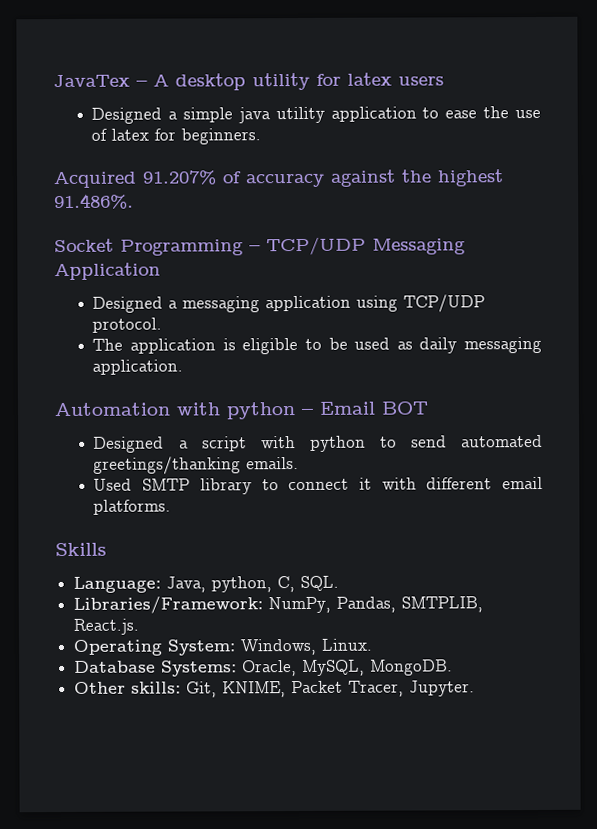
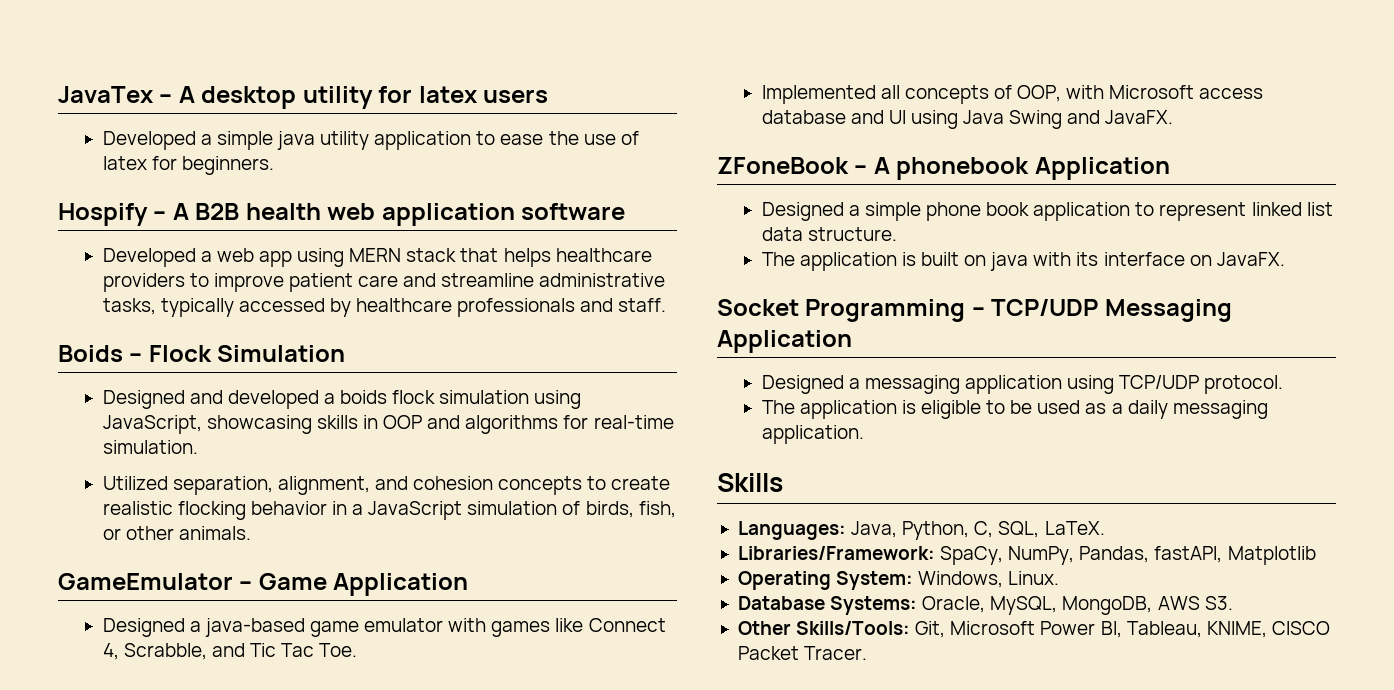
- Designed a simple java utility application to ease the use of latex for beginners.
+ Developed a simple java utility application to ease the use of latex for beginners.
- Acquired 91.207% of accuracy against the highest 91.486%.
+ Hospify – A B2B health web application software
+ Developed a web app using MERN stack that helps healthcare providers to improve patient care and streamline administrative tasks, typically accessed by healthcare professionals and staff.
+ Boids – Flock Simulation
+ Designed and developed a boids flock simulation using JavaScript, showcasing skills in OOP and algorithms for real-time simulation.
+ Utilized separation, alignment, and cohesion concepts to create realistic flocking behavior in a JavaScript simulation of birds, fish, or other animals.
+ GameEmulator – Game Application
+ Designed a java-based game emulator with games like Connect 4, Scrabble, and Tic Tac Toe.
+ Implemented all concepts of OOP, with Microsoft access database and UI using Java Swing and JavaFX.
+ ZFoneBook – A phonebook Application
+ Designed a simple phone book application to represent linked list data structure.
+ The application is built on java with its interface on JavaFX.
- The application is eligible to be used as daily messaging application.
+ The application is eligible to be used as a daily messaging application.
- Automation with python – Email BOT
- Designed a script with python to send automated greetings/thanking emails.
- Used SMTP library to connect it with different email platforms.
  Skills
- Language: Java, python, C, SQL.
+ Languages: Java, Python, C, SQL, LaTeX.
- Libraries/Framework: NumPy, Pandas, SMTPLIB, React.js.
+ Libraries/Framework: SpaCy, NumPy, Pandas, fastAPI, Matplotlib
- Database Systems: Oracle, MySQL, MongoDB.
- Other skills: Git, KNIME, Packet Tracer, Jupyter.
+ Database Systems: Oracle, MySQL, MongoDB, AWS S3.
+ Other Skills/Tools: Git, Microsoft Power BI, Tableau, KNIME, CISCO Packet Tracer.

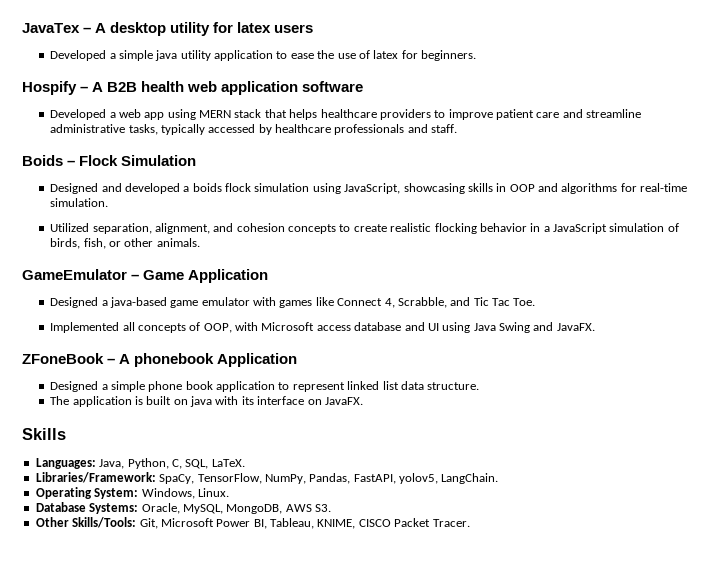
- Socket Programming – TCP/UDP Messaging Application
- Designed a messaging application using TCP/UDP protocol.
- The application is eligible to be used as a daily messaging application.
- Libraries/Framework: SpaCy, NumPy, Pandas, fastAPI, Matplotlib
+ Libraries/Framework: SpaCy, TensorFlow, NumPy, Pandas, FastAPI, yolov5, LangChain.

